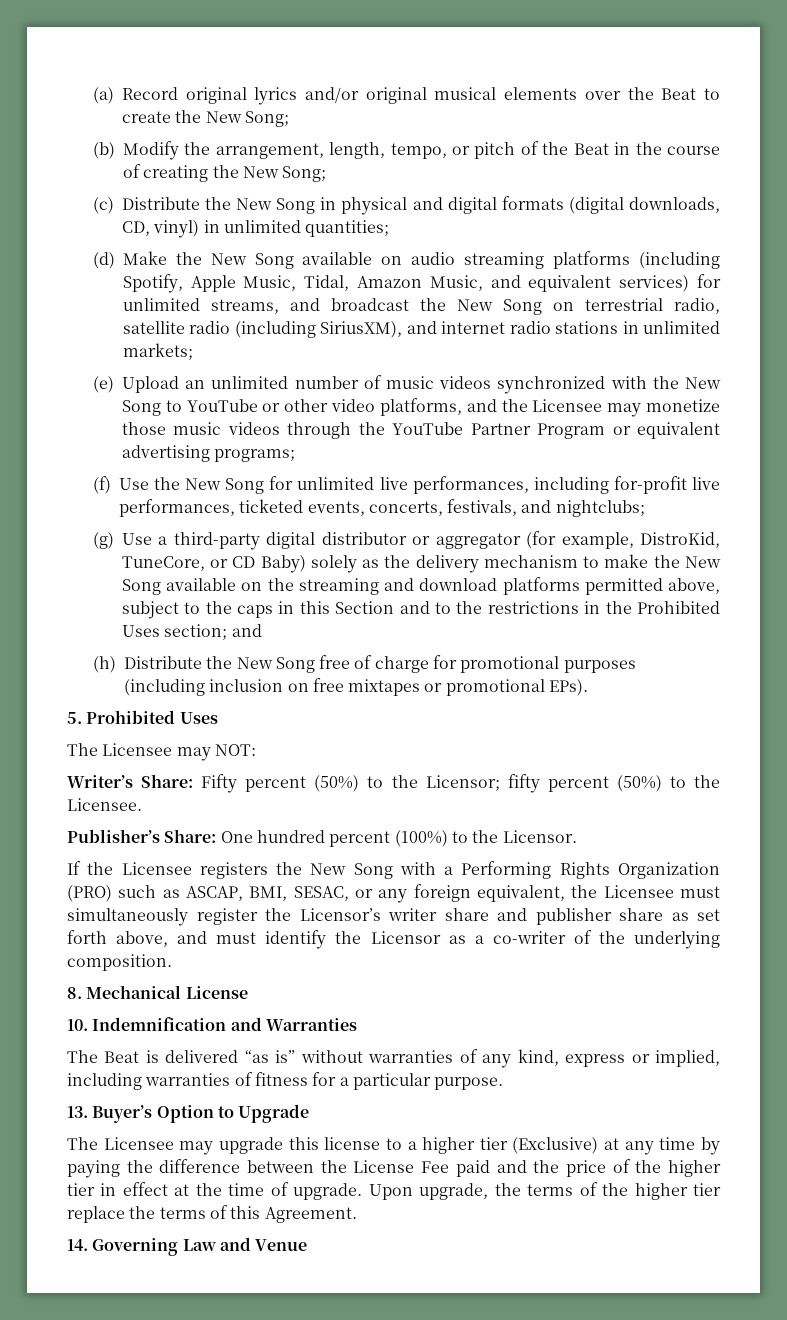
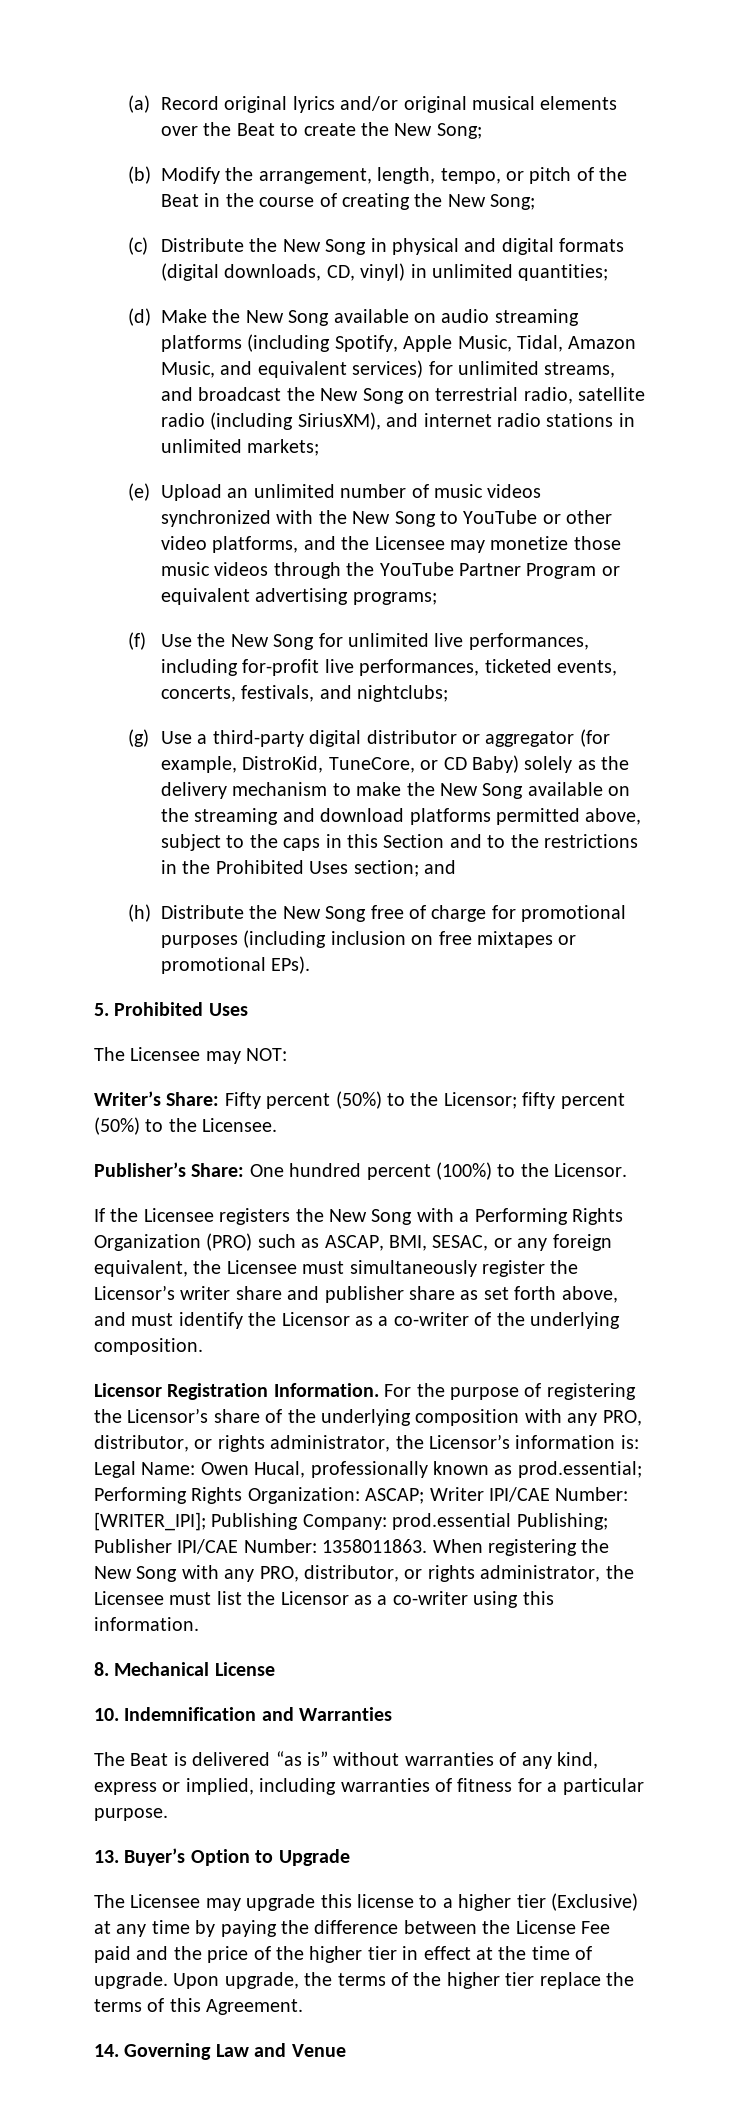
+ Licensor Registration Information. For the purpose of registering the Licensor’s share of the underlying composition with any PRO, distributor, or rights administrator, the Licensor’s information is: Legal Name: Owen Hucal, professionally known as prod.essential; Performing Rights Organization: ASCAP; Writer IPI/CAE Number: [WRITER_IPI]; Publishing Company: prod.essential Publishing; Publisher IPI/CAE Number: 1358011863. When registering the New Song with any PRO, distributor, or rights administrator, the Licensee must list the Licensor as a co-writer using this information.

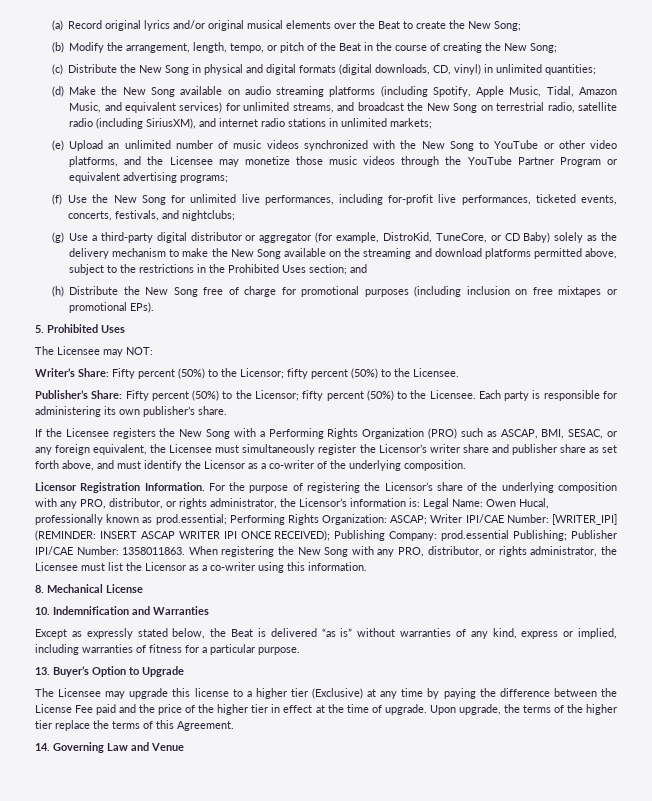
- (g) Use a third-party digital distributor or aggregator (for example, DistroKid, TuneCore, or CD Baby) solely as the delivery mechanism to make the New Song available on the streaming and download platforms permitted above, subject to the caps in this Section and to the restrictions in the Prohibited Uses section; and
+ (g) Use a third-party digital distributor or aggregator (for example, DistroKid, TuneCore, or CD Baby) solely as the delivery mechanism to make the New Song available on the streaming and download platforms permitted above, subject to the restrictions in the Prohibited Uses section; and
- Publisher’s Share: One hundred percent (100%) to the Licensor.
+ Publisher’s Share: Fifty percent (50%) to the Licensor; fifty percent (50%) to the Licensee. Each party is responsible for administering its own publisher’s share.
- For the purpose of registering the Licensor’s share of the underlying composition with any PRO, distributor, or rights administrator, the Licensor’s information is: Legal Name: Owen Hucal, professionally known as prod.essential; Performing Rights Organization: ASCAP; Writer IPI/CAE Number: [WRITER_IPI]; Publishing Company: prod.essential Publishing; Publisher IPI/CAE Number: 1358011863.
+ For the purpose of registering the Licensor’s share of the underlying composition with any PRO, distributor, or rights administrator, the Licensor’s information is: Legal Name: Owen Hucal, professionally known as prod.essential; Performing Rights Organization: ASCAP; Writer IPI/CAE Number: [WRITER_IPI] (REMINDER: INSERT ASCAP WRITER IPI ONCE RECEIVED); Publishing Company: prod.essential Publishing; Publisher IPI/CAE Number: 1358011863.
- The Beat is delivered “as is” without warranties of any kind, express or implied, including warranties of fitness for a particular purpose.
+ Except as expressly stated below, the Beat is delivered “as is” without warranties of any kind, express or implied, including warranties of fitness for a particular purpose.

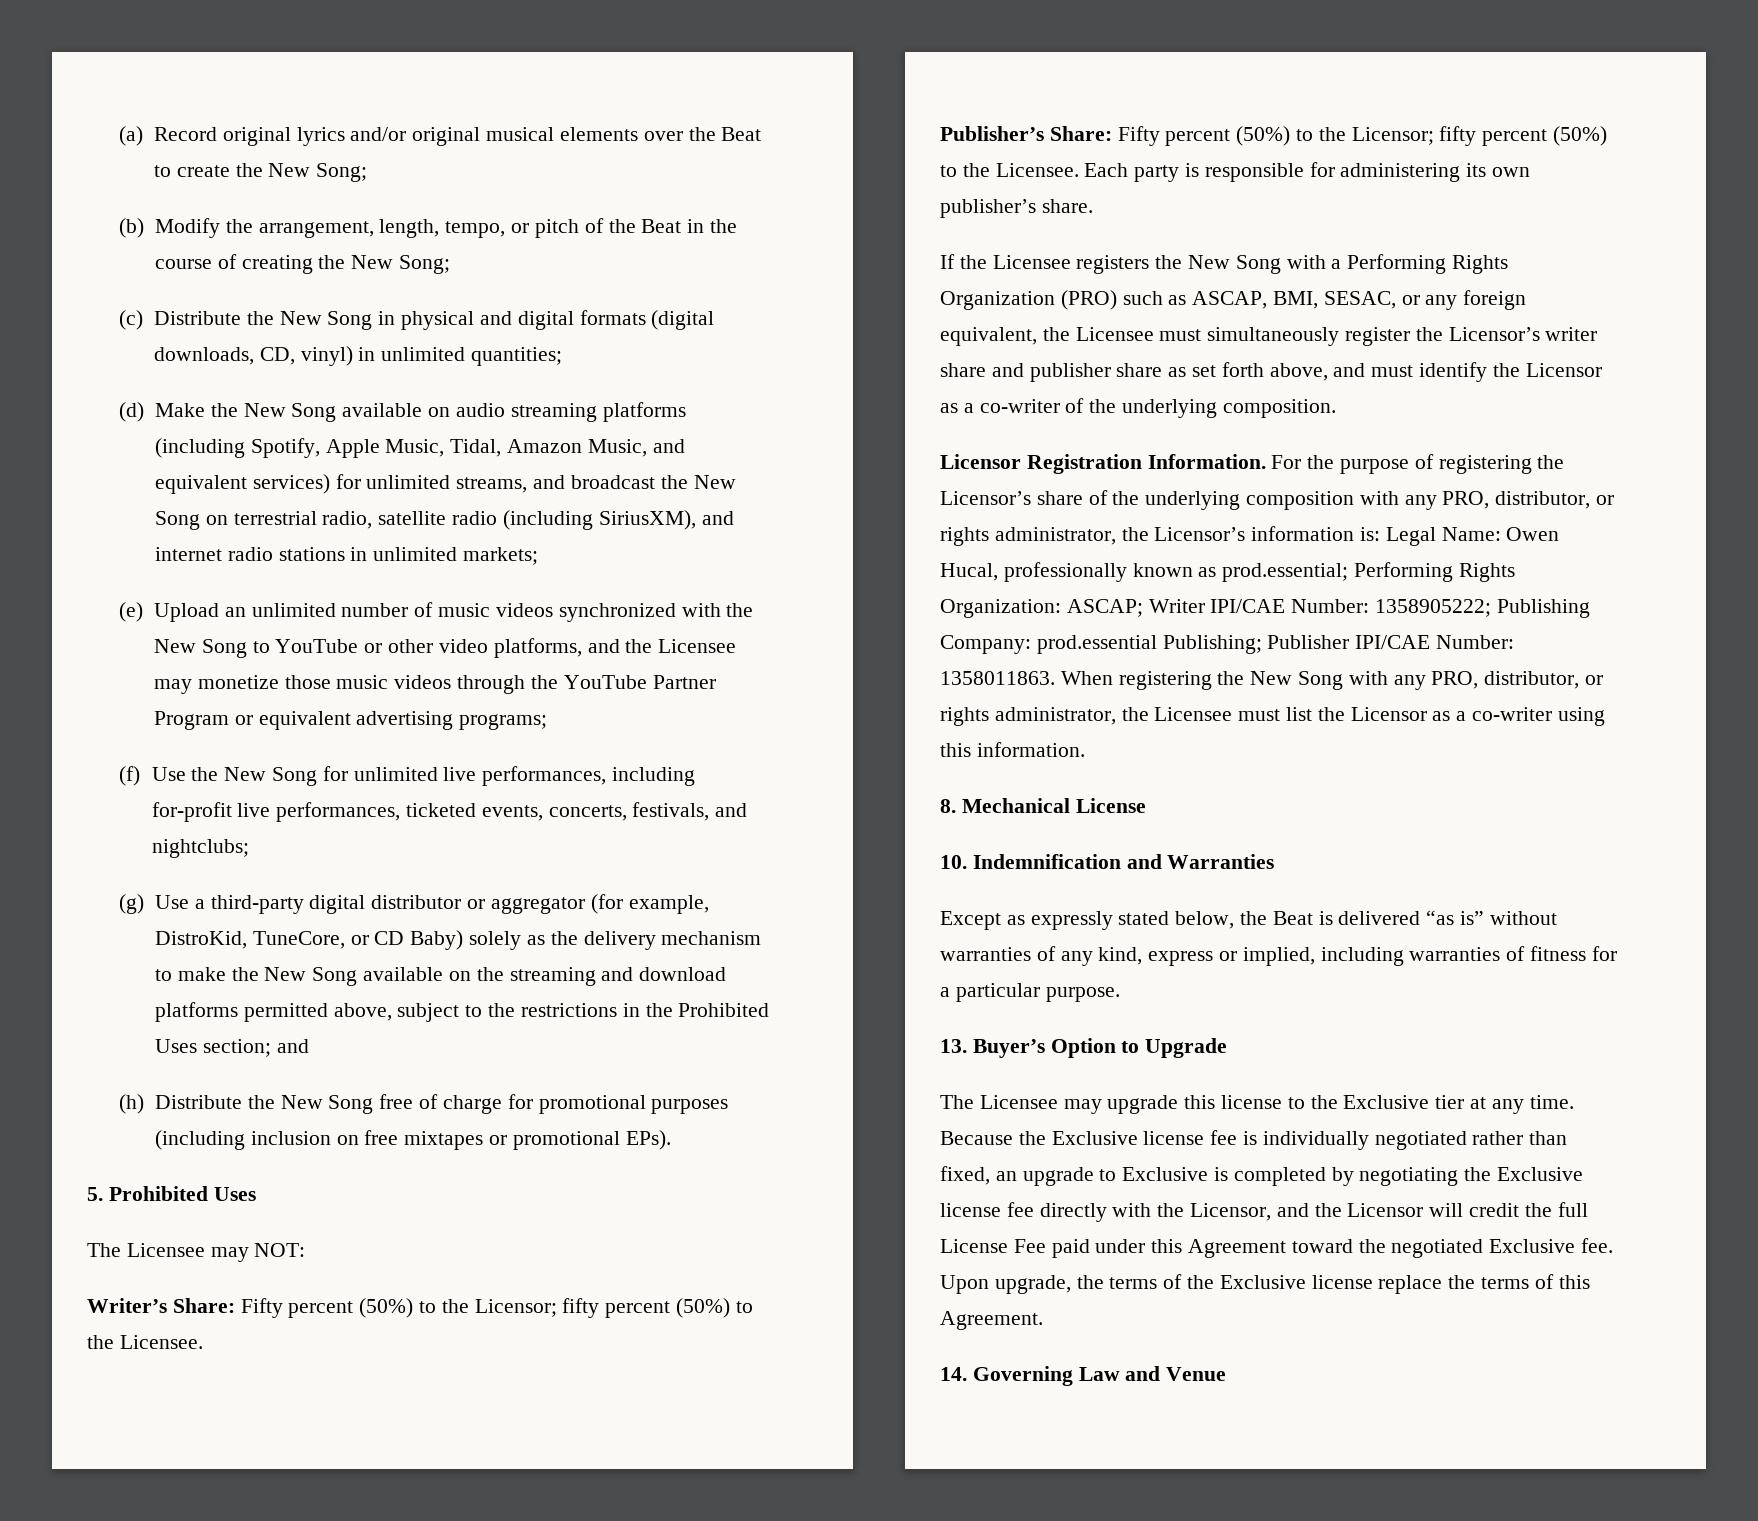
- For the purpose of registering the Licensor’s share of the underlying composition with any PRO, distributor, or rights administrator, the Licensor’s information is: Legal Name: Owen Hucal, professionally known as prod.essential; Performing Rights Organization: ASCAP; Writer IPI/CAE Number: [WRITER_IPI] (REMINDER: INSERT ASCAP WRITER IPI ONCE RECEIVED); Publishing Company: prod.essential Publishing; Publisher IPI/CAE Number: 1358011863.
+ For the purpose of registering the Licensor’s share of the underlying composition with any PRO, distributor, or rights administrator, the Licensor’s information is: Legal Name: Owen Hucal, professionally known as prod.essential; Performing Rights Organization: ASCAP; Writer IPI/CAE Number: 1358905222; Publishing Company: prod.essential Publishing; Publisher IPI/CAE Number: 1358011863.
- The Licensee may upgrade this license to a higher tier (Exclusive) at any time by paying the difference between the License Fee paid and the price of the higher tier in effect at the time of upgrade.
+ The Licensee may upgrade this license to the Exclusive tier at any time. Because the Exclusive license fee is individually negotiated rather than fixed, an upgrade to Exclusive is completed by negotiating the Exclusive license fee directly with the Licensor, and the Licensor will credit the full License Fee paid under this Agreement toward the negotiated Exclusive fee.
- Upon upgrade, the terms of the higher tier replace the terms of this Agreement.
+ Upon upgrade, the terms of the Exclusive license replace the terms of this Agreement.

